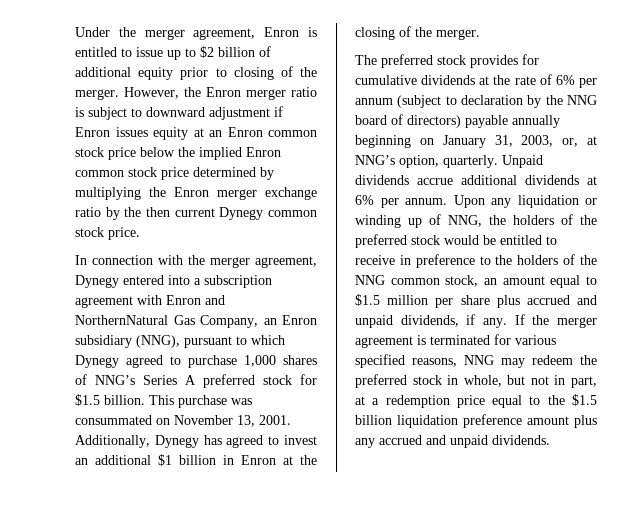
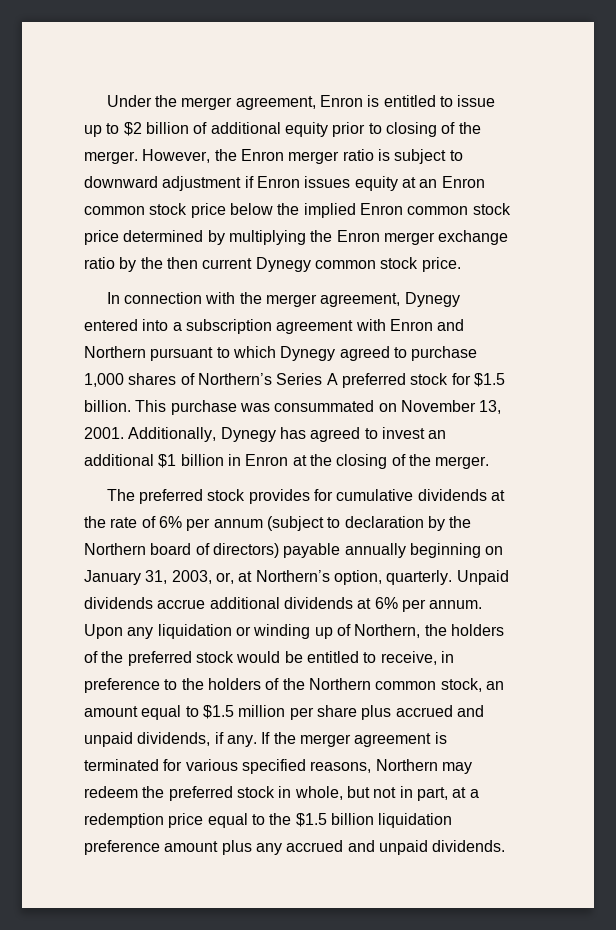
- In connection with the merger agreement, Dynegy entered into a subscription agreement with Enron and NorthernNatural Gas Company, an Enron subsidiary (NNG), pursuant to which Dynegy agreed to purchase 1,000 shares of NNG’s Series A preferred stock for $1.5 billion.
+ In connection with the merger agreement, Dynegy entered into a subscription agreement with Enron and Northern pursuant to which Dynegy agreed to purchase 1,000 shares of Northern’s Series A preferred stock for $1.5 billion.
- The preferred stock provides for cumulative dividends at the rate of 6% per annum (subject to declaration by the NNG board of directors) payable annually beginning on January 31, 2003, or, at NNG’s option, quarterly.
+ The preferred stock provides for cumulative dividends at the rate of 6% per annum (subject to declaration by the Northern board of directors) payable annually beginning on January 31, 2003, or, at Northern’s option, quarterly.
- Upon any liquidation or winding up of NNG, the holders of the preferred stock would be entitled to receive in preference to the holders of the NNG common stock, an amount equal to $1.5 million per share plus accrued and unpaid dividends, if any.
+ Upon any liquidation or winding up of Northern, the holders of the preferred stock would be entitled to receive, in preference to the holders of the Northern common stock, an amount equal to $1.5 million per share plus accrued and unpaid dividends, if any.
- If the merger agreement is terminated for various specified reasons, NNG may redeem the preferred stock in whole, but not in part, at a redemption price equal to the $1.5 billion liquidation preference amount plus any accrued and unpaid dividends.
+ If the merger agreement is terminated for various specified reasons, Northern may redeem the preferred stock in whole, but not in part, at a redemption price equal to the $1.5 billion liquidation preference amount plus any accrued and unpaid dividends.

